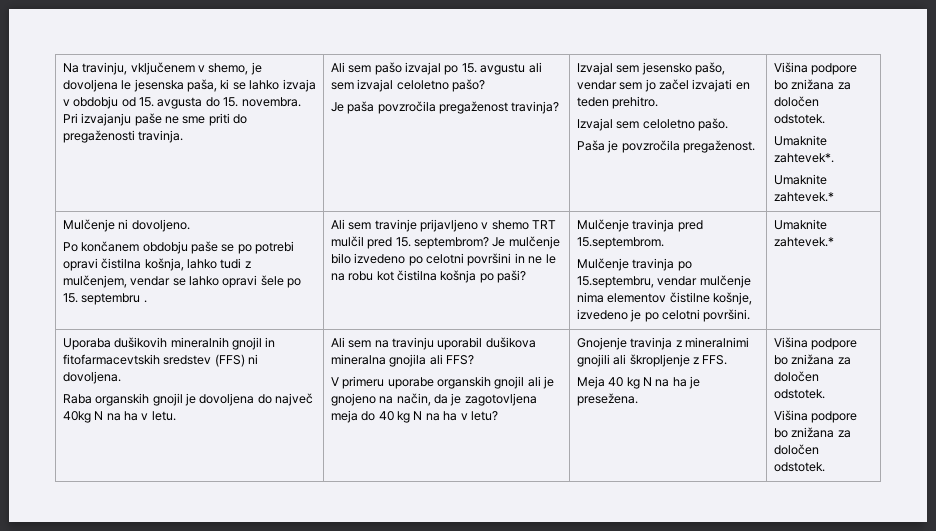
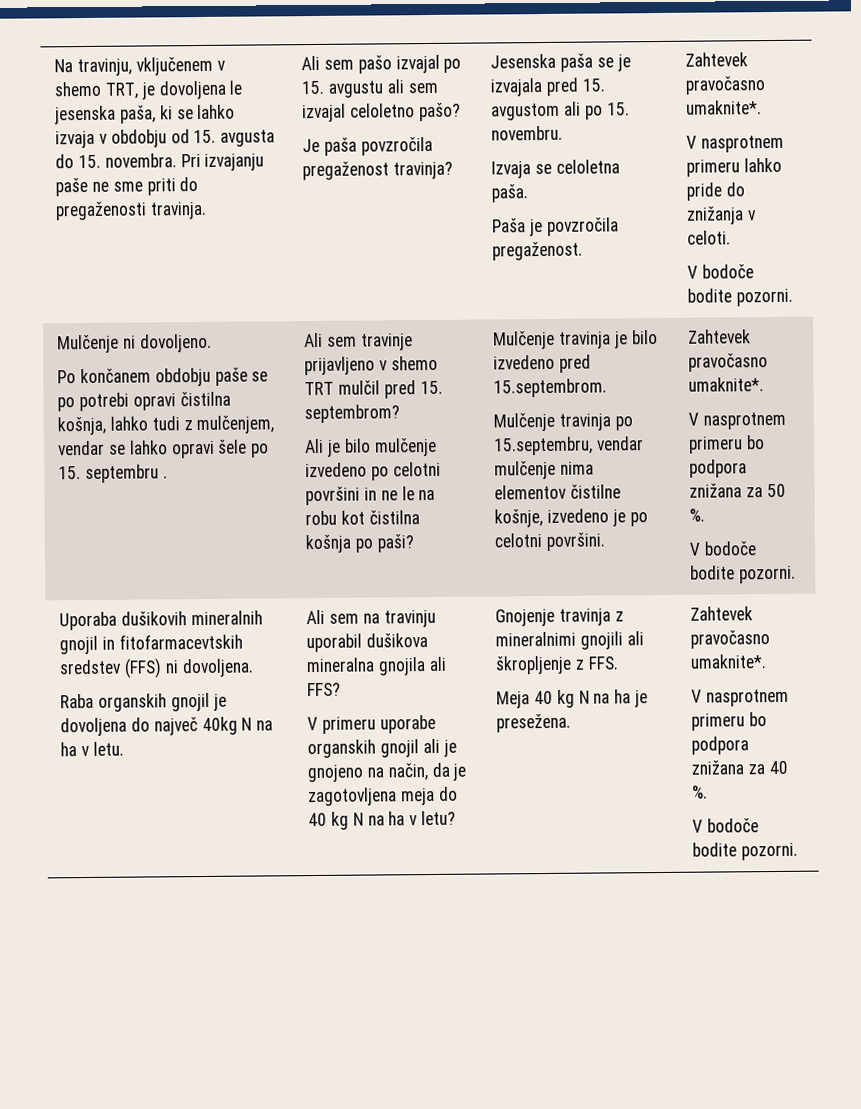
- Na travinju, vključenem v shemo, je dovoljena le jesenska paša, ki se lahko izvaja v obdobju od 15. avgusta do 15. novembra.
+ Na travinju, vključenem v shemo TRT, je dovoljena le jesenska paša, ki se lahko izvaja v obdobju od 15. avgusta do 15. novembra.
- Izvajal sem jesensko pašo, vendar sem jo začel izvajati en teden prehitro.
- Izvajal sem celoletno pašo.
- Paša je povzročila pregaženost. | Višina podpore bo znižana za določen odstotek.
- Umaknite zahtevek*.
- Umaknite zahtevek.*
+ Jesenska paša se je izvajala pred 15. avgustom ali po 15. novembru.
+ Izvaja se celoletna paša.
+ Paša je povzročila pregaženost. | Zahtevek pravočasno umaknite*.
+ V nasprotnem primeru lahko pride do znižanja v celoti.
+ V bodoče bodite pozorni.
- Ali sem travinje prijavljeno v shemo TRT mulčil pred 15. septembrom? Je mulčenje bilo izvedeno po celotni površini in ne le na robu kot čistilna košnja po paši?
+ Ali sem travinje prijavljeno v shemo TRT mulčil pred 15. septembrom?
+ Ali je bilo mulčenje izvedeno po celotni površini in ne le na robu kot čistilna košnja po paši?
- Mulčenje travinja pred 15.septembrom.
+ Mulčenje travinja je bilo izvedeno pred 15.septembrom.
- Mulčenje travinja po 15.septembru, vendar mulčenje nima elementov čistilne košnje, izvedeno je po celotni površini. | Umaknite zahtevek.*
+ Mulčenje travinja po 15.septembru, vendar mulčenje nima elementov čistilne košnje, izvedeno je po celotni površini. | Zahtevek pravočasno umaknite*.
+ V nasprotnem primeru bo podpora znižana za 50 %.
+ V bodoče bodite pozorni.
- Meja 40 kg N na ha je presežena. | Višina podpore bo znižana za določen odstotek.
- Višina podpore bo znižana za določen odstotek.
+ Meja 40 kg N na ha je presežena. | Zahtevek pravočasno umaknite*.
+ V nasprotnem primeru bo podpora znižana za 40 %.
+ V bodoče bodite pozorni.

